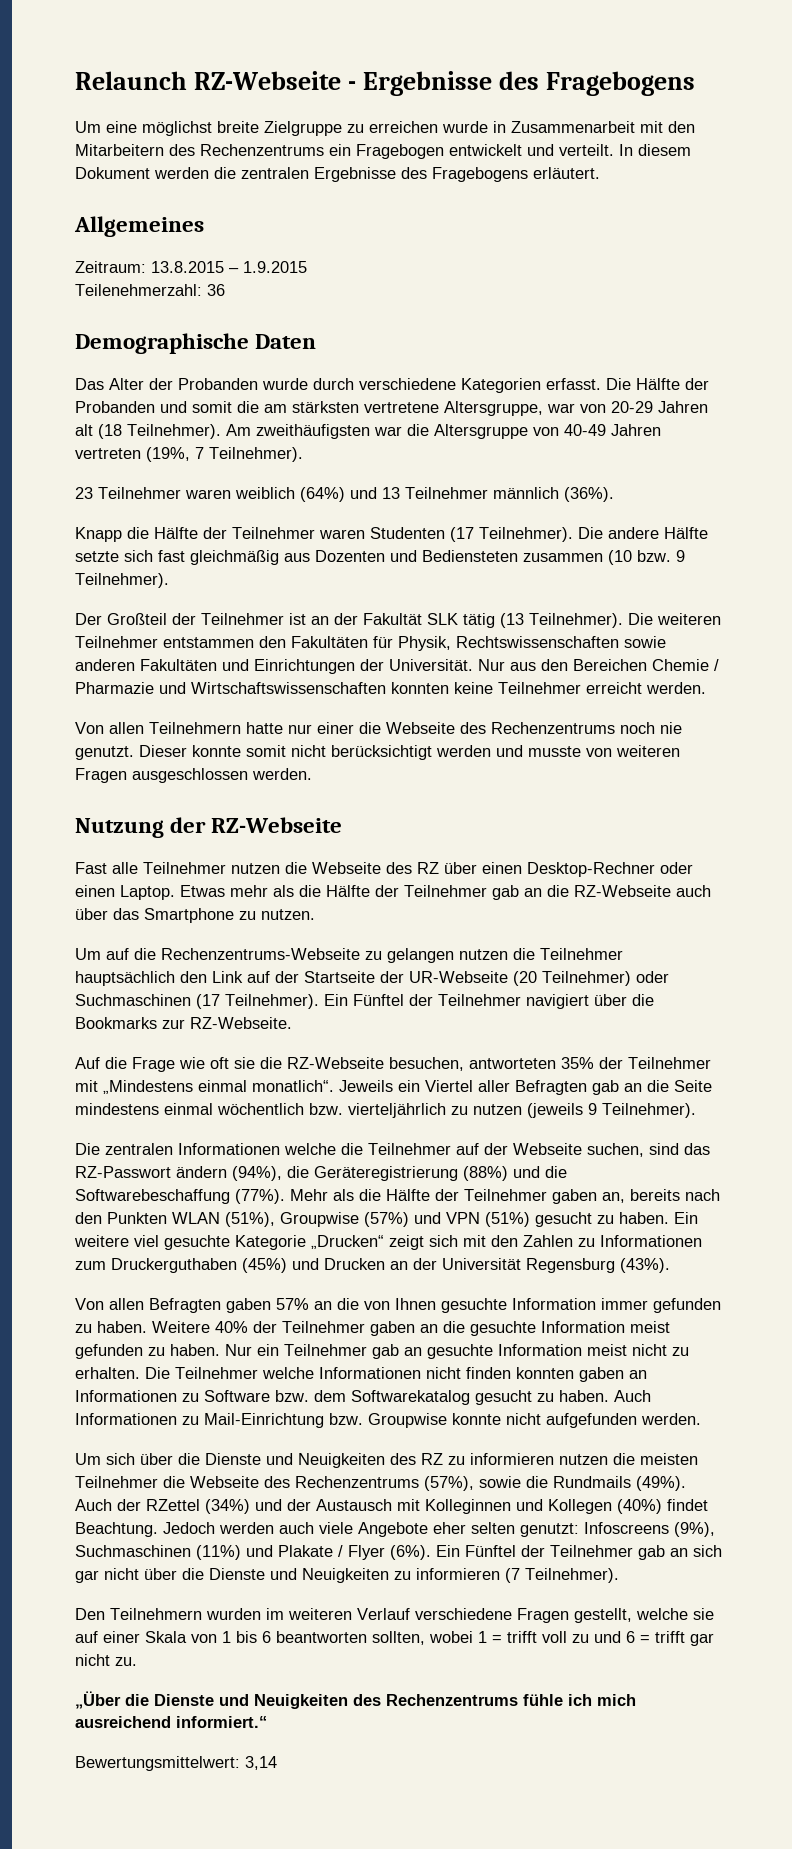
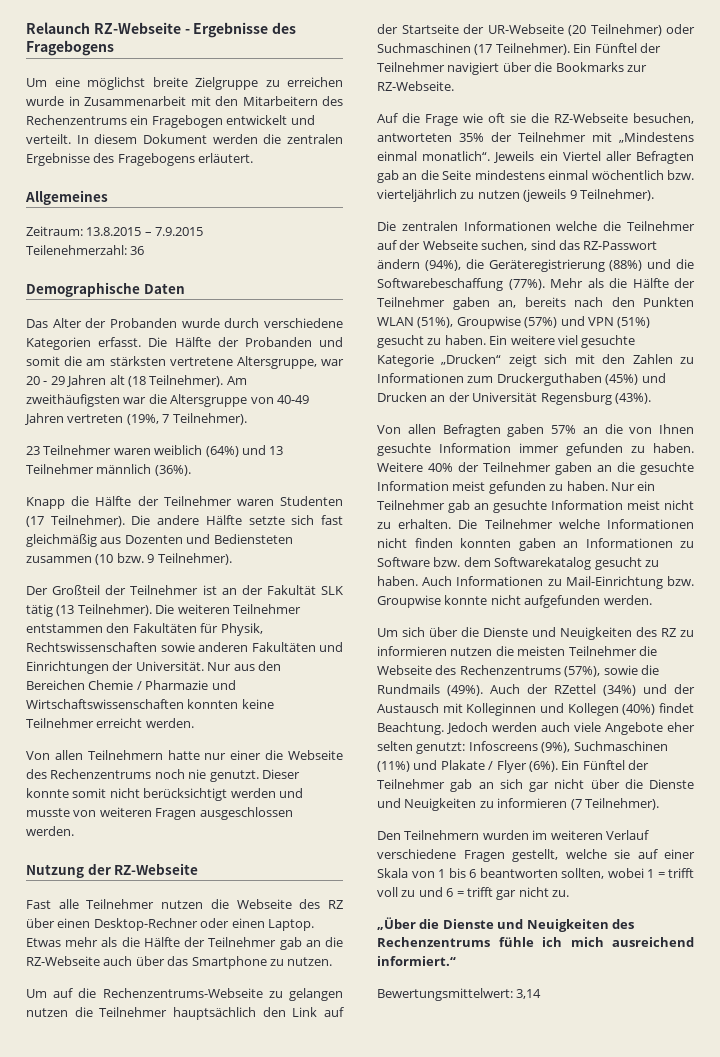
- Zeitraum: 13.8.2015 – 1.9.2015
+ Zeitraum: 13.8.2015 – 7.9.2015
- Die Hälfte der Probanden und somit die am stärksten vertretene Altersgruppe, war von 20-29 Jahren alt (18 Teilnehmer).
+ Die Hälfte der Probanden und somit die am stärksten vertretene Altersgruppe, war 20 - 29 Jahren alt (18 Teilnehmer).

